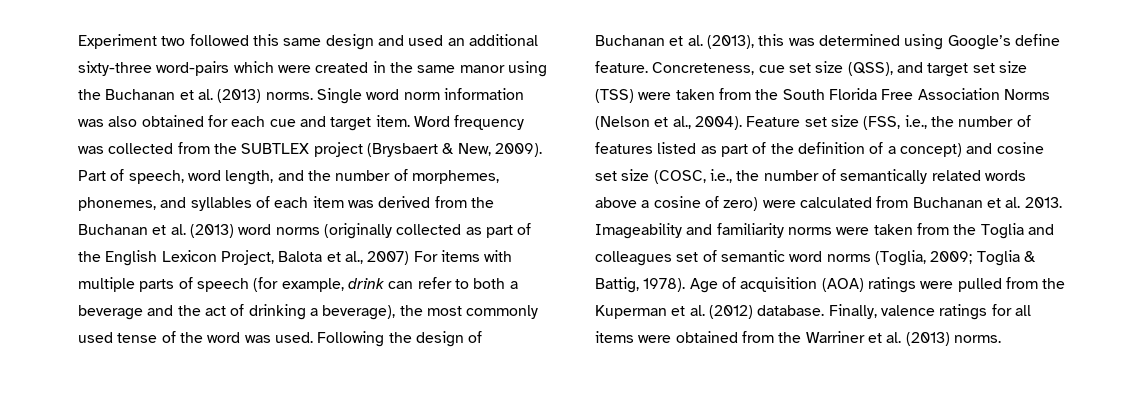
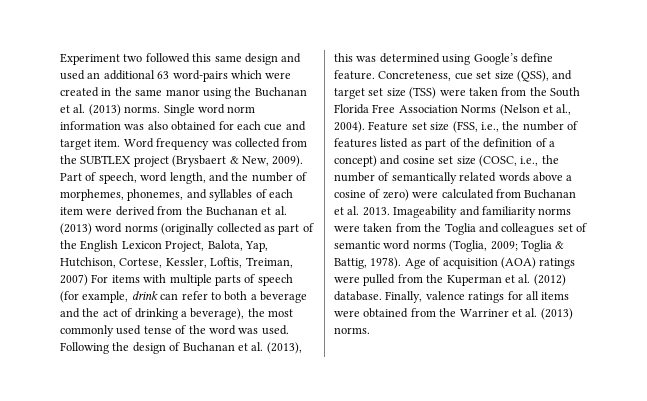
- Experiment two followed this same design and used an additional sixty-three word-pairs which were created in the same manor using the Buchanan et al. (2013) norms.
+ Experiment two followed this same design and used an additional 63 word-pairs which were created in the same manor using the Buchanan et al. (2013) norms.
- Part of speech, word length, and the number of morphemes, phonemes, and syllables of each item was derived from the Buchanan et al. (2013) word norms (originally collected as part of the English Lexicon Project, Balota et al., 2007) For items with multiple parts of speech (for example, drink can refer to both a beverage and the act of drinking a beverage), the most commonly used tense of the word was used.
+ Part of speech, word length, and the number of morphemes, phonemes, and syllables of each item were derived from the Buchanan et al. (2013) word norms (originally collected as part of the English Lexicon Project, Balota, Yap, Hutchison, Cortese, Kessler, Loftis, Treiman, 2007) For items with multiple parts of speech (for example, drink can refer to both a beverage and the act of drinking a beverage), the most commonly used tense of the word was used.

